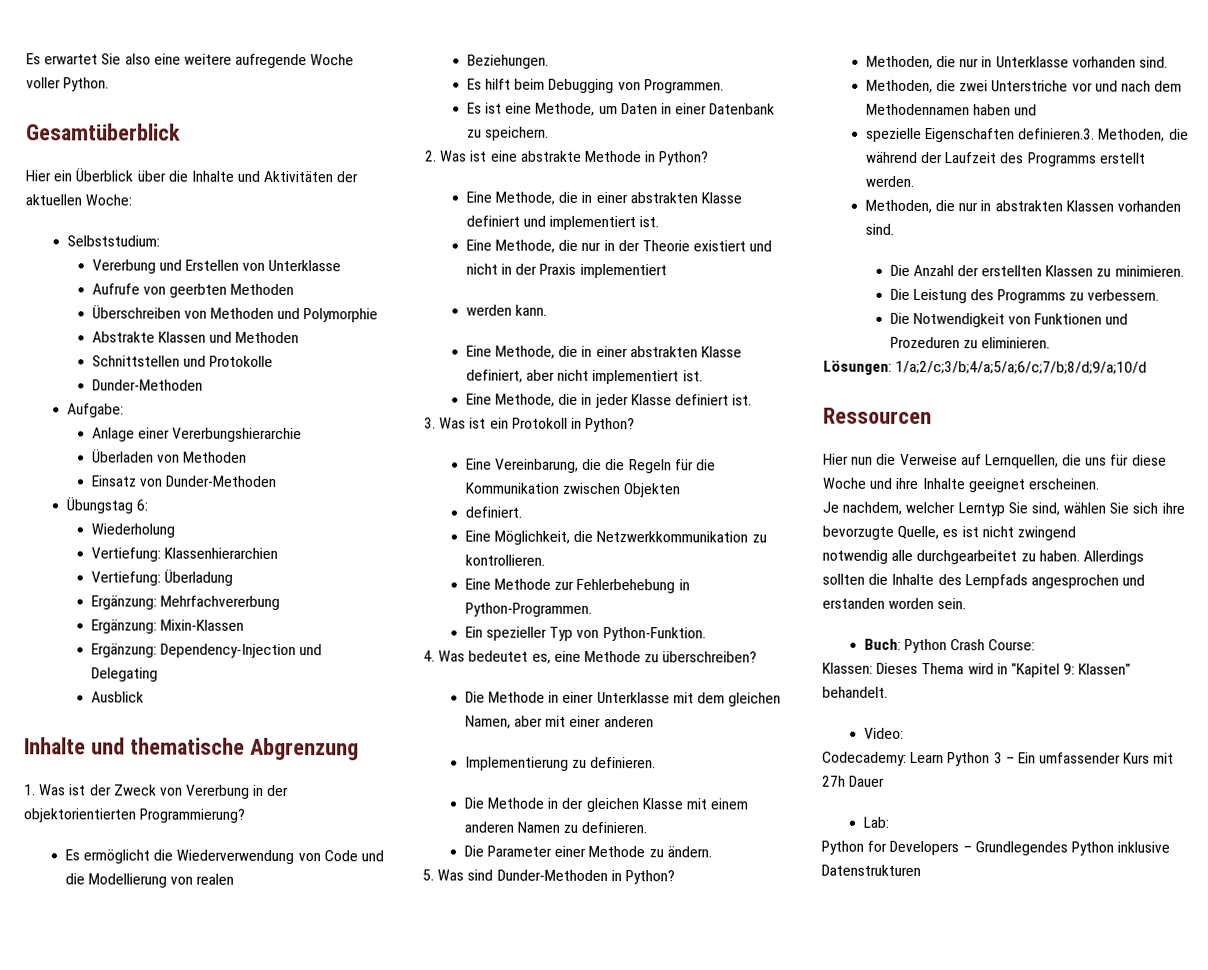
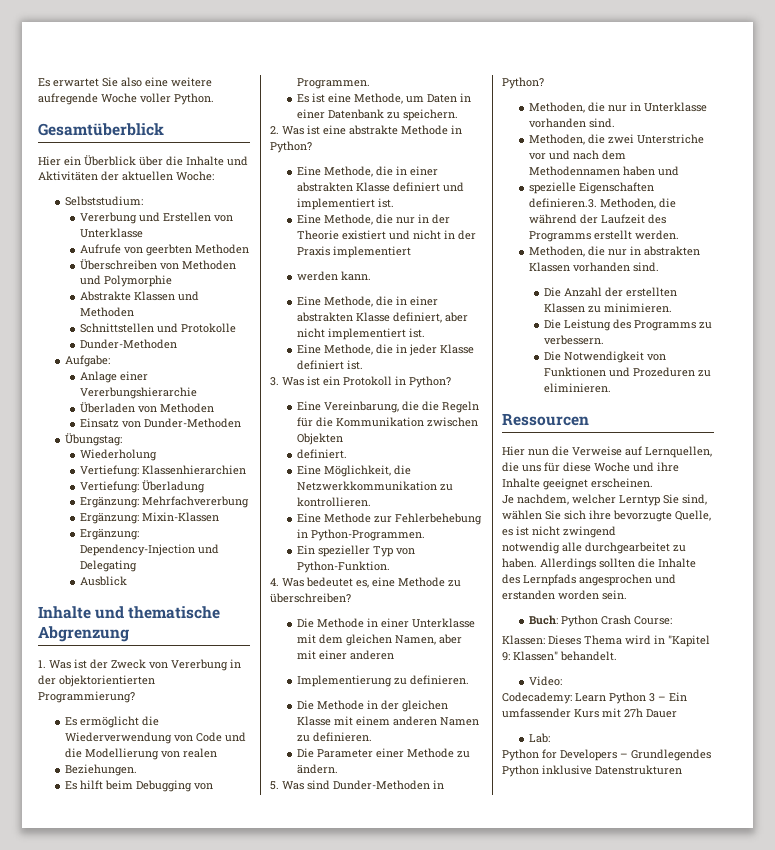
- Übungstag 6:
+ Übungstag:
- Lösungen: 1/a;2/c;3/b;4/a;5/a;6/c;7/b;8/d;9/a;10/d

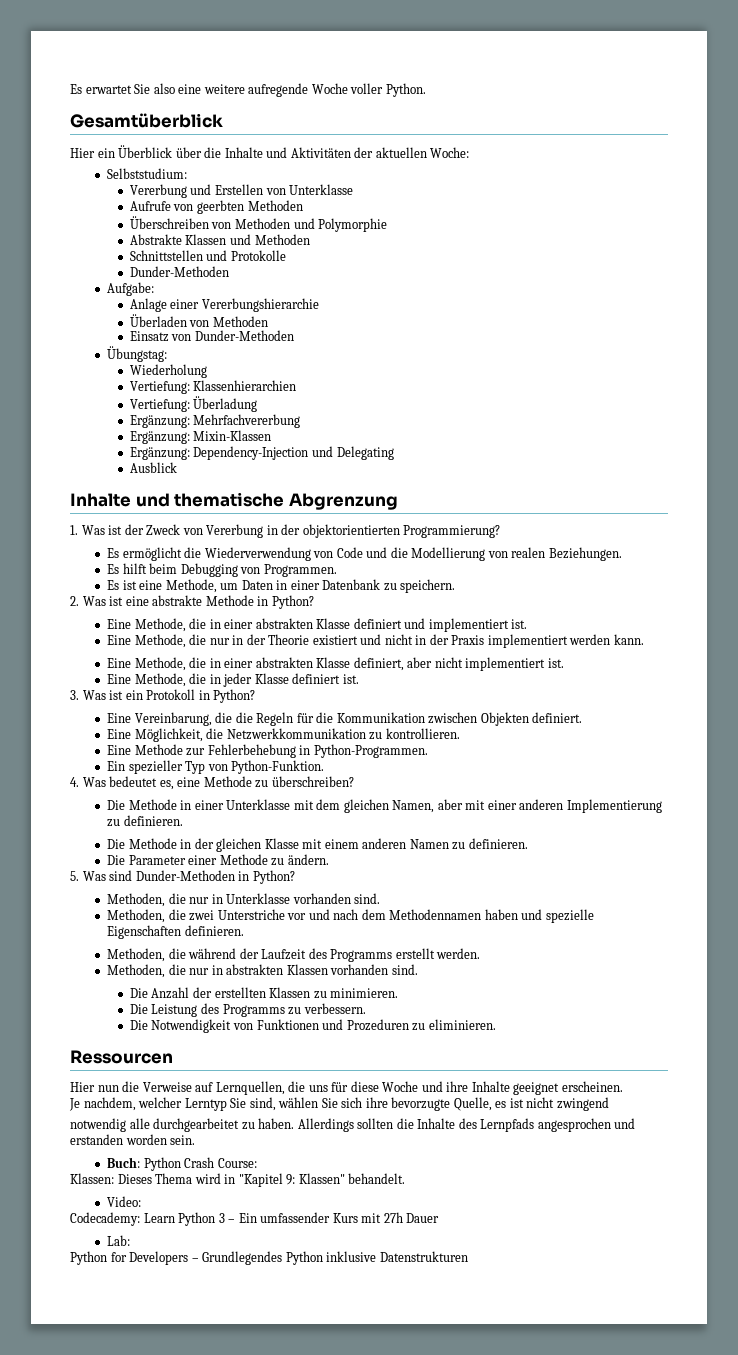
- Es ermöglicht die Wiederverwendung von Code und die Modellierung von realen
- Beziehungen.
+ Es ermöglicht die Wiederverwendung von Code und die Modellierung von realen Beziehungen.
- Eine Methode, die nur in der Theorie existiert und nicht in der Praxis implementiert
- werden kann.
+ Eine Methode, die nur in der Theorie existiert und nicht in der Praxis implementiert werden kann.
- Eine Vereinbarung, die die Regeln für die Kommunikation zwischen Objekten
- definiert.
+ Eine Vereinbarung, die die Regeln für die Kommunikation zwischen Objekten definiert.
- Die Methode in einer Unterklasse mit dem gleichen Namen, aber mit einer anderen
- Implementierung zu definieren.
+ Die Methode in einer Unterklasse mit dem gleichen Namen, aber mit einer anderen Implementierung zu definieren.
- Methoden, die zwei Unterstriche vor und nach dem Methodennamen haben und
- spezielle Eigenschaften definieren.3. Methoden, die während der Laufzeit des Programms erstellt werden.
+ Methoden, die zwei Unterstriche vor und nach dem Methodennamen haben und spezielle Eigenschaften definieren.
+ Methoden, die während der Laufzeit des Programms erstellt werden.

